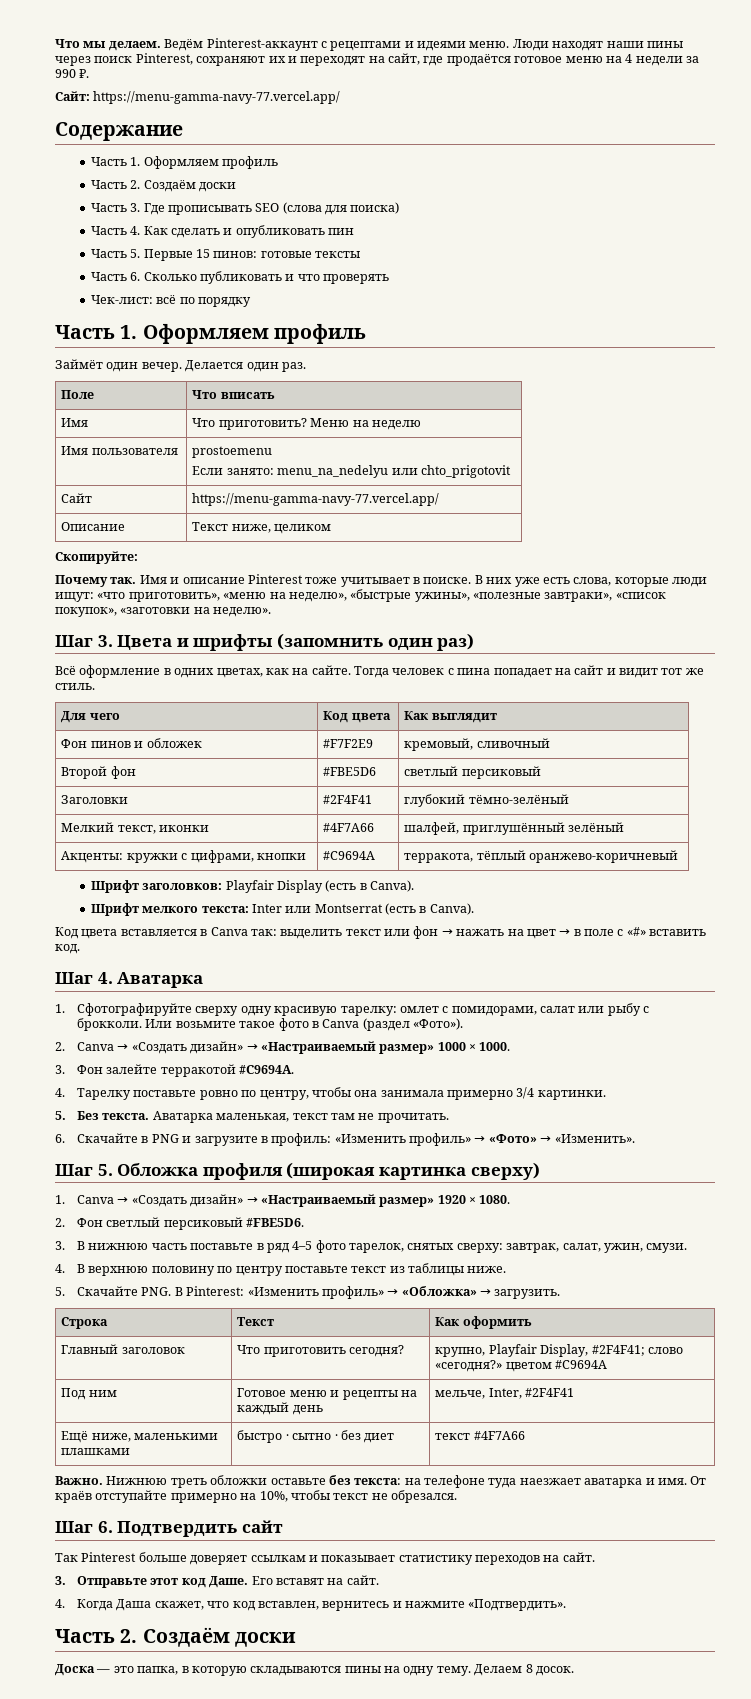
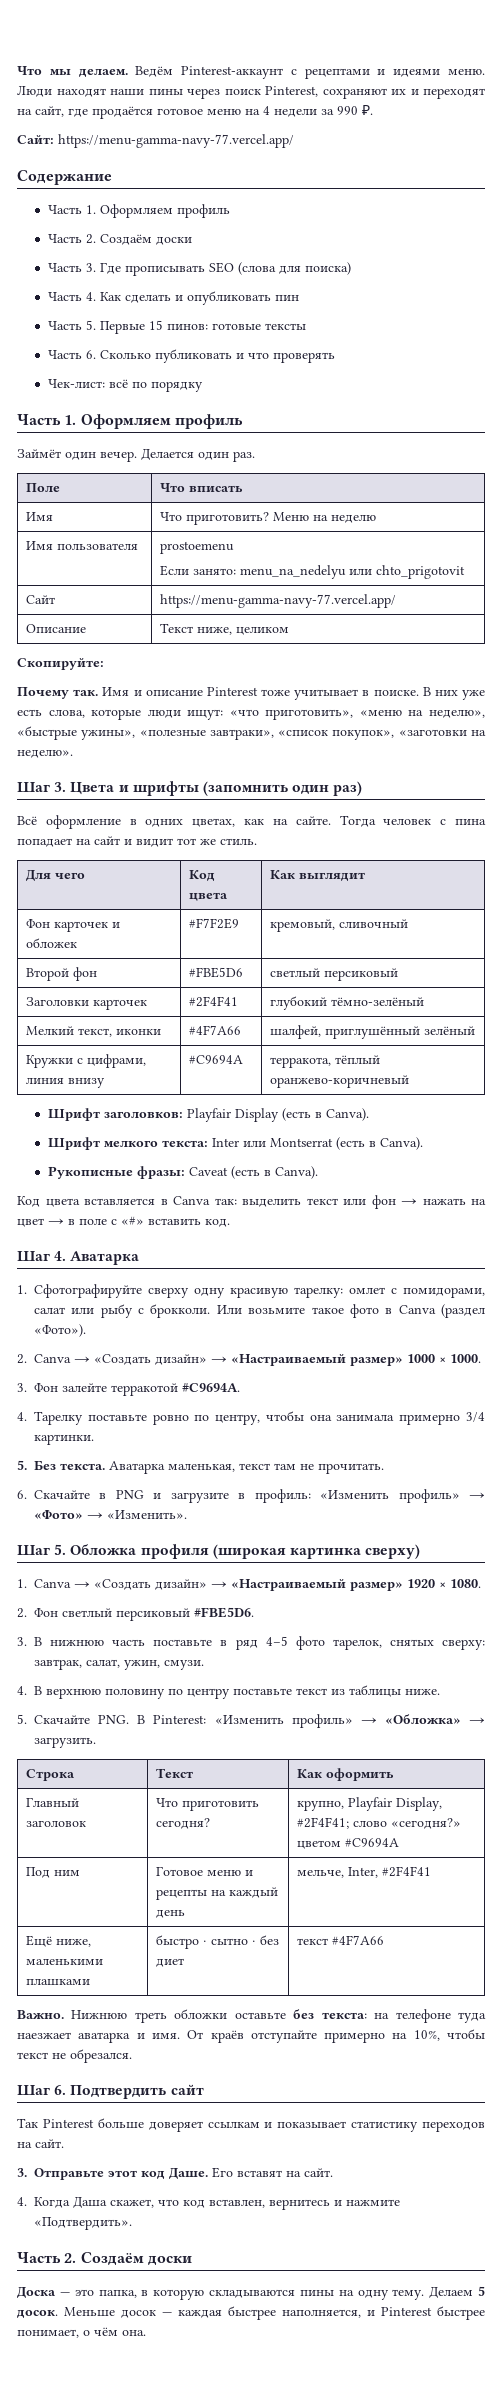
- Фон пинов и обложек | #F7F2E9 | кремовый, сливочный
+ Фон карточек и обложек | #F7F2E9 | кремовый, сливочный
- Заголовки | #2F4F41 | глубокий тёмно-зелёный
+ Заголовки карточек | #2F4F41 | глубокий тёмно-зелёный
- Акценты: кружки с цифрами, кнопки | #C9694A | терракота, тёплый оранжево-коричневый
+ Кружки с цифрами, линия внизу | #C9694A | терракота, тёплый оранжево-коричневый
+ Рукописные фразы: Caveat (есть в Canva).
- Делаем 8 досок.
+ Делаем 5 досок. Меньше досок — каждая быстрее наполняется, и Pinterest быстрее понимает, о чём она.

